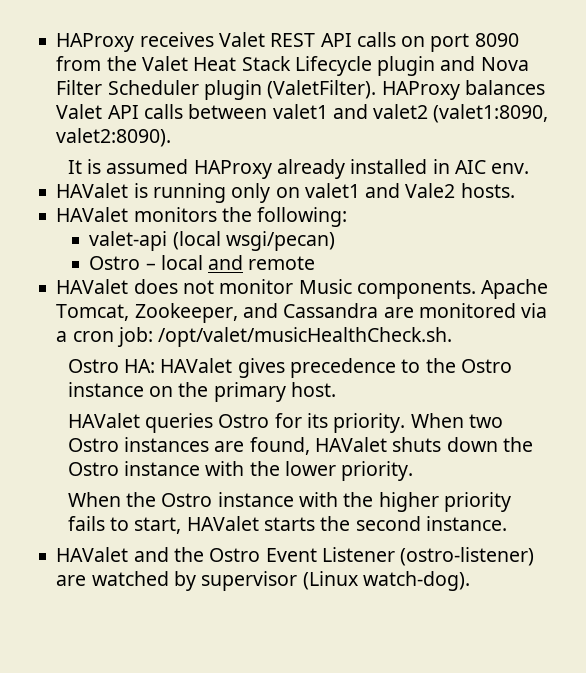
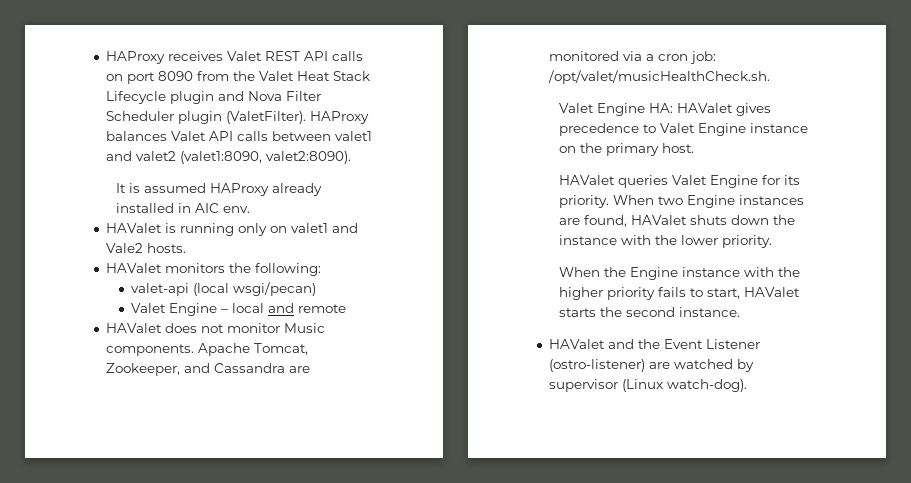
- Ostro – local and remote
+ Valet Engine – local and remote
- Ostro HA: HAValet gives precedence to the Ostro instance on the primary host.
+ Valet Engine HA: HAValet gives precedence to Valet Engine instance on the primary host.
- HAValet queries Ostro for its priority.
+ HAValet queries Valet Engine for its priority.
- When two Ostro instances are found, HAValet shuts down the Ostro instance with the lower priority.
+ When two Engine instances are found, HAValet shuts down the instance with the lower priority.
- When the Ostro instance with the higher priority fails to start, HAValet starts the second instance.
+ When the Engine instance with the higher priority fails to start, HAValet starts the second instance.
- HAValet and the Ostro Event Listener (ostro-listener) are watched by supervisor (Linux watch-dog).
+ HAValet and the Event Listener (ostro-listener) are watched by supervisor (Linux watch-dog).

